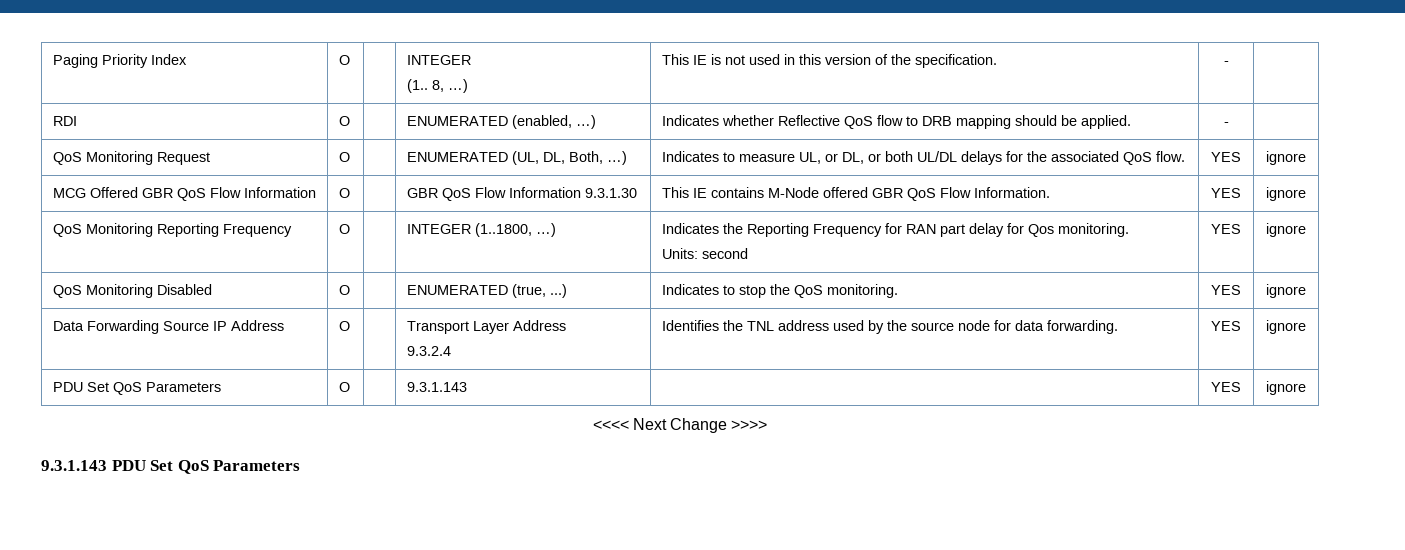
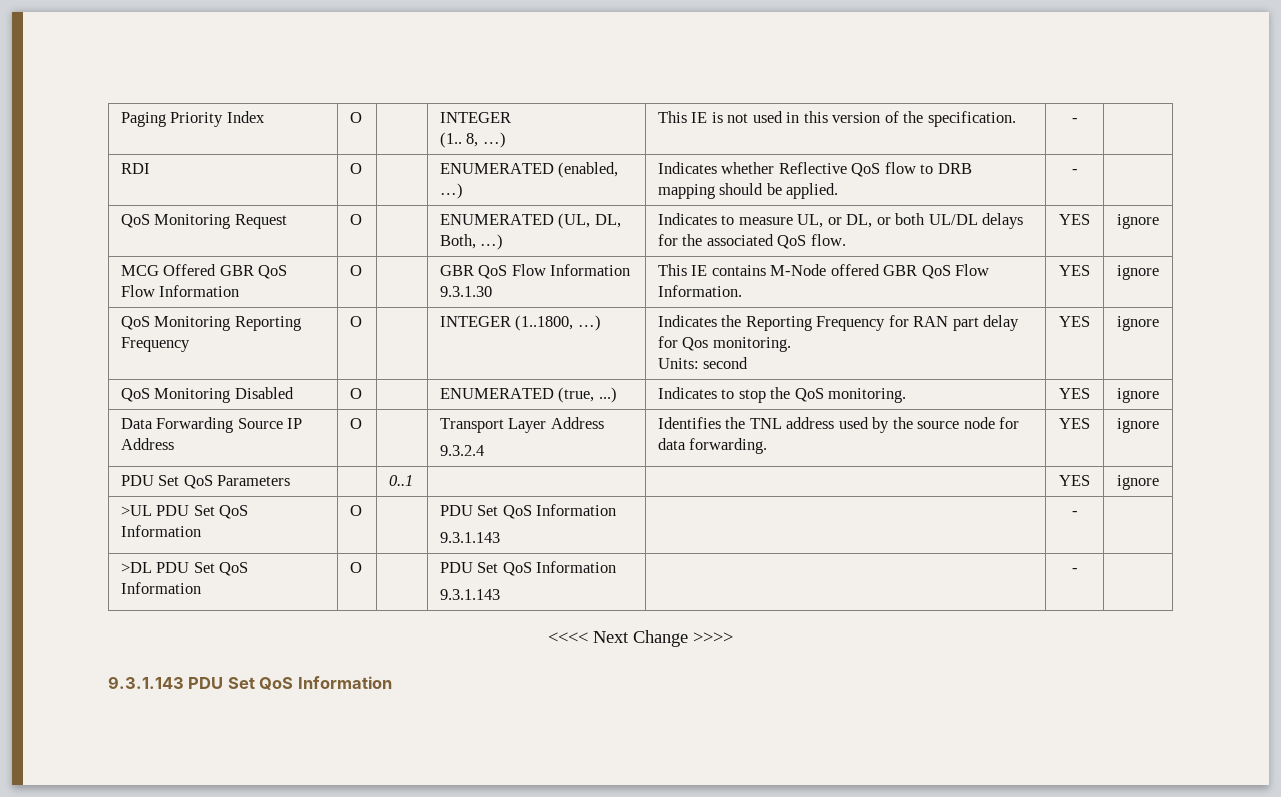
- PDU Set QoS Parameters | O | | 9.3.1.143 | | YES | ignore
+ PDU Set QoS Parameters | | 0..1 | | | YES | ignore
+ >UL PDU Set QoS Information | O | | PDU Set QoS Information
+ 9.3.1.143 | | - |
+ >DL PDU Set QoS Information | O | | PDU Set QoS Information
+ 9.3.1.143 | | - |
- 9.3.1.143 PDU Set QoS Parameters
+ 9.3.1.143 PDU Set QoS Information

